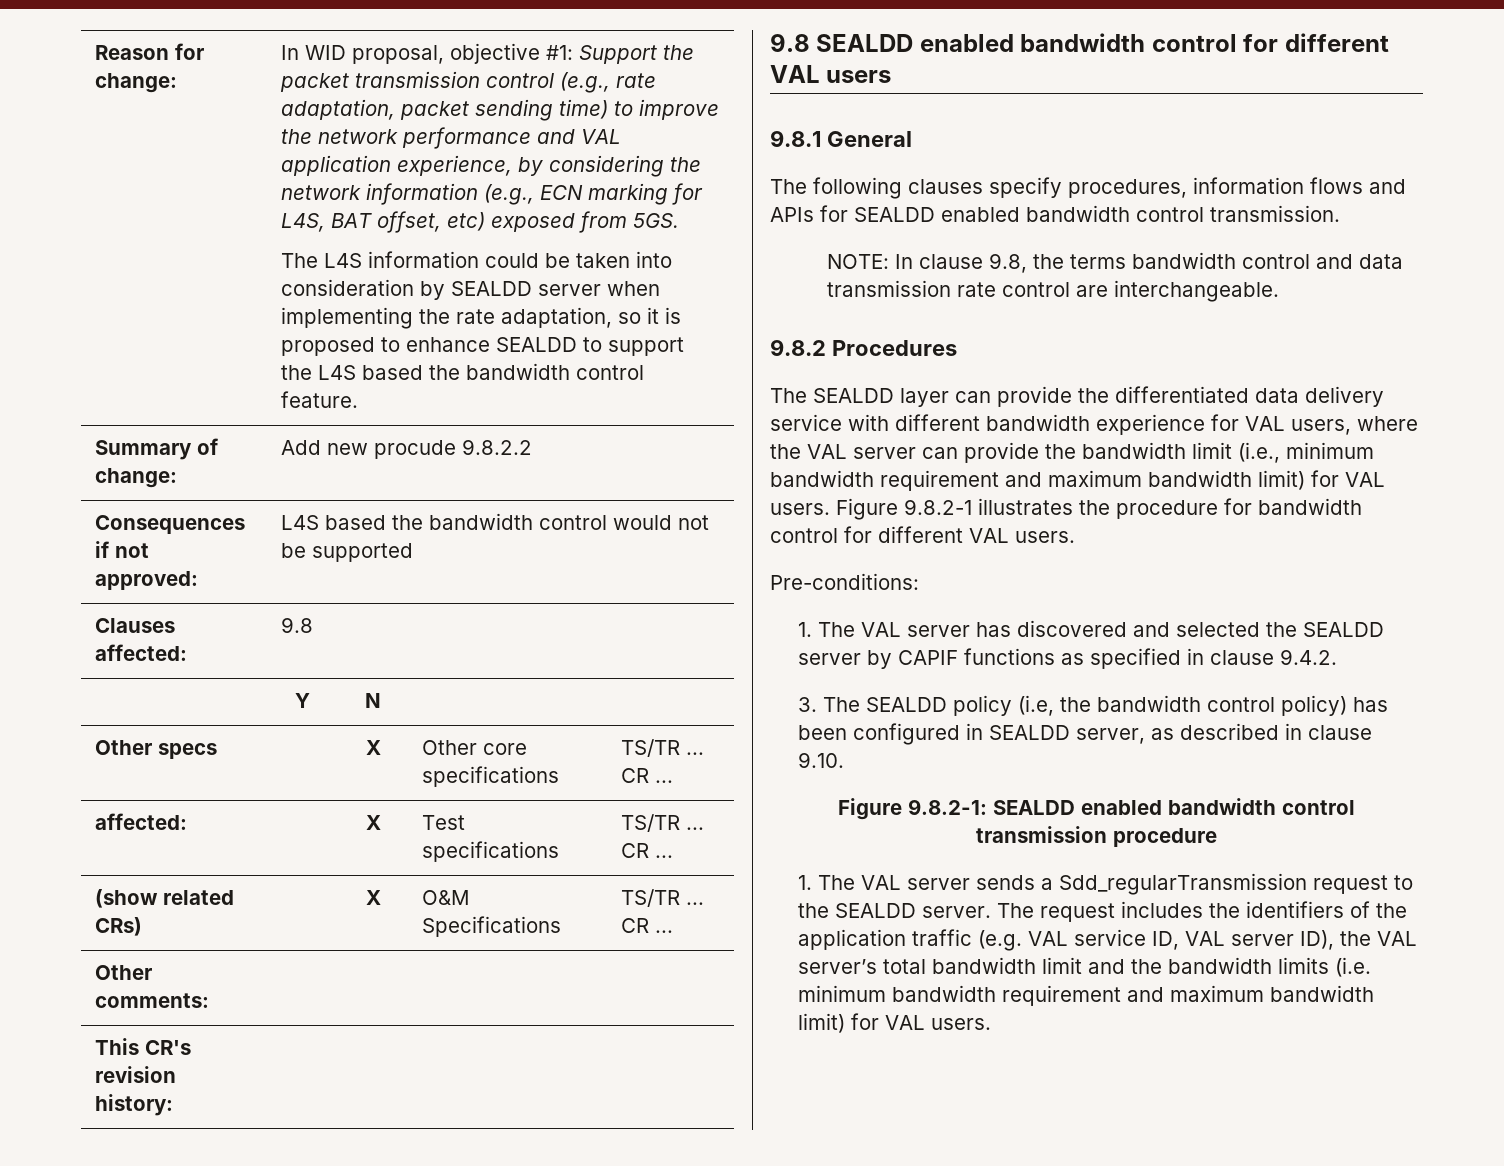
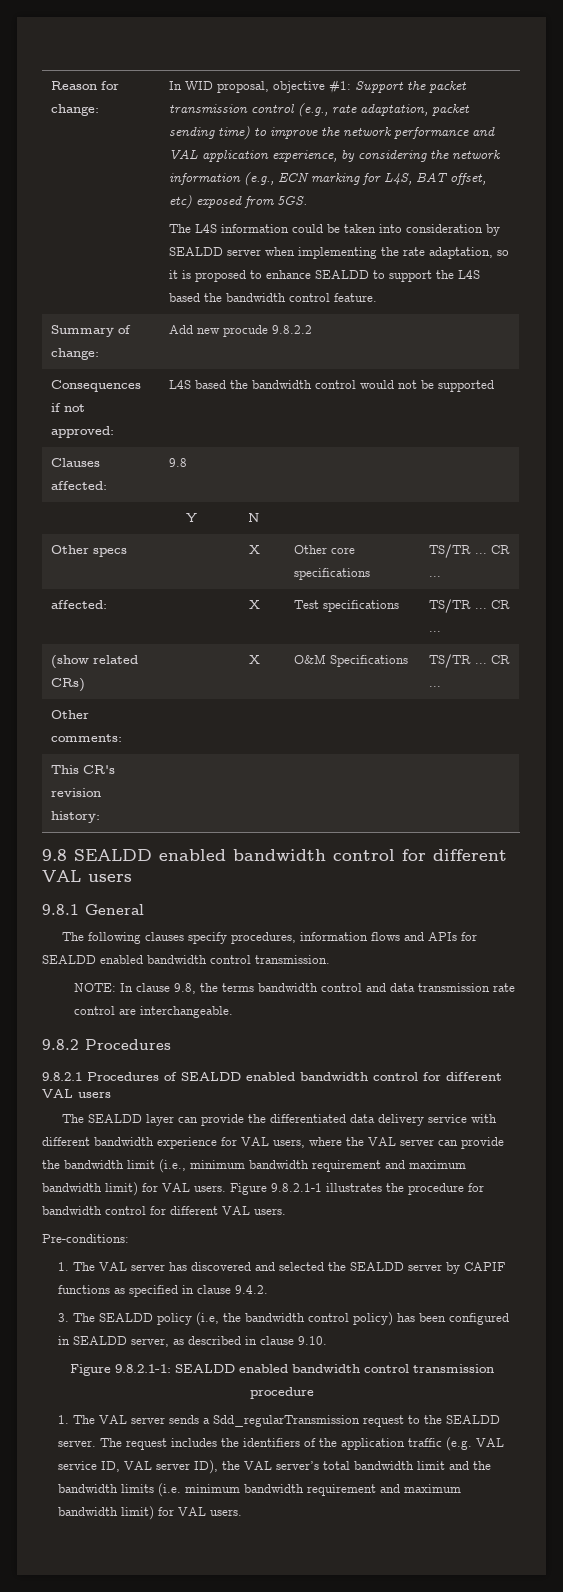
+ 9.8.2.1 Procedures of SEALDD enabled bandwidth control for different VAL users
- Figure 9.8.2-1 illustrates the procedure for bandwidth control for different VAL users.
+ Figure 9.8.2.1-1 illustrates the procedure for bandwidth control for different VAL users.
- Figure 9.8.2-1: SEALDD enabled bandwidth control transmission procedure
+ Figure 9.8.2.1-1: SEALDD enabled bandwidth control transmission procedure

